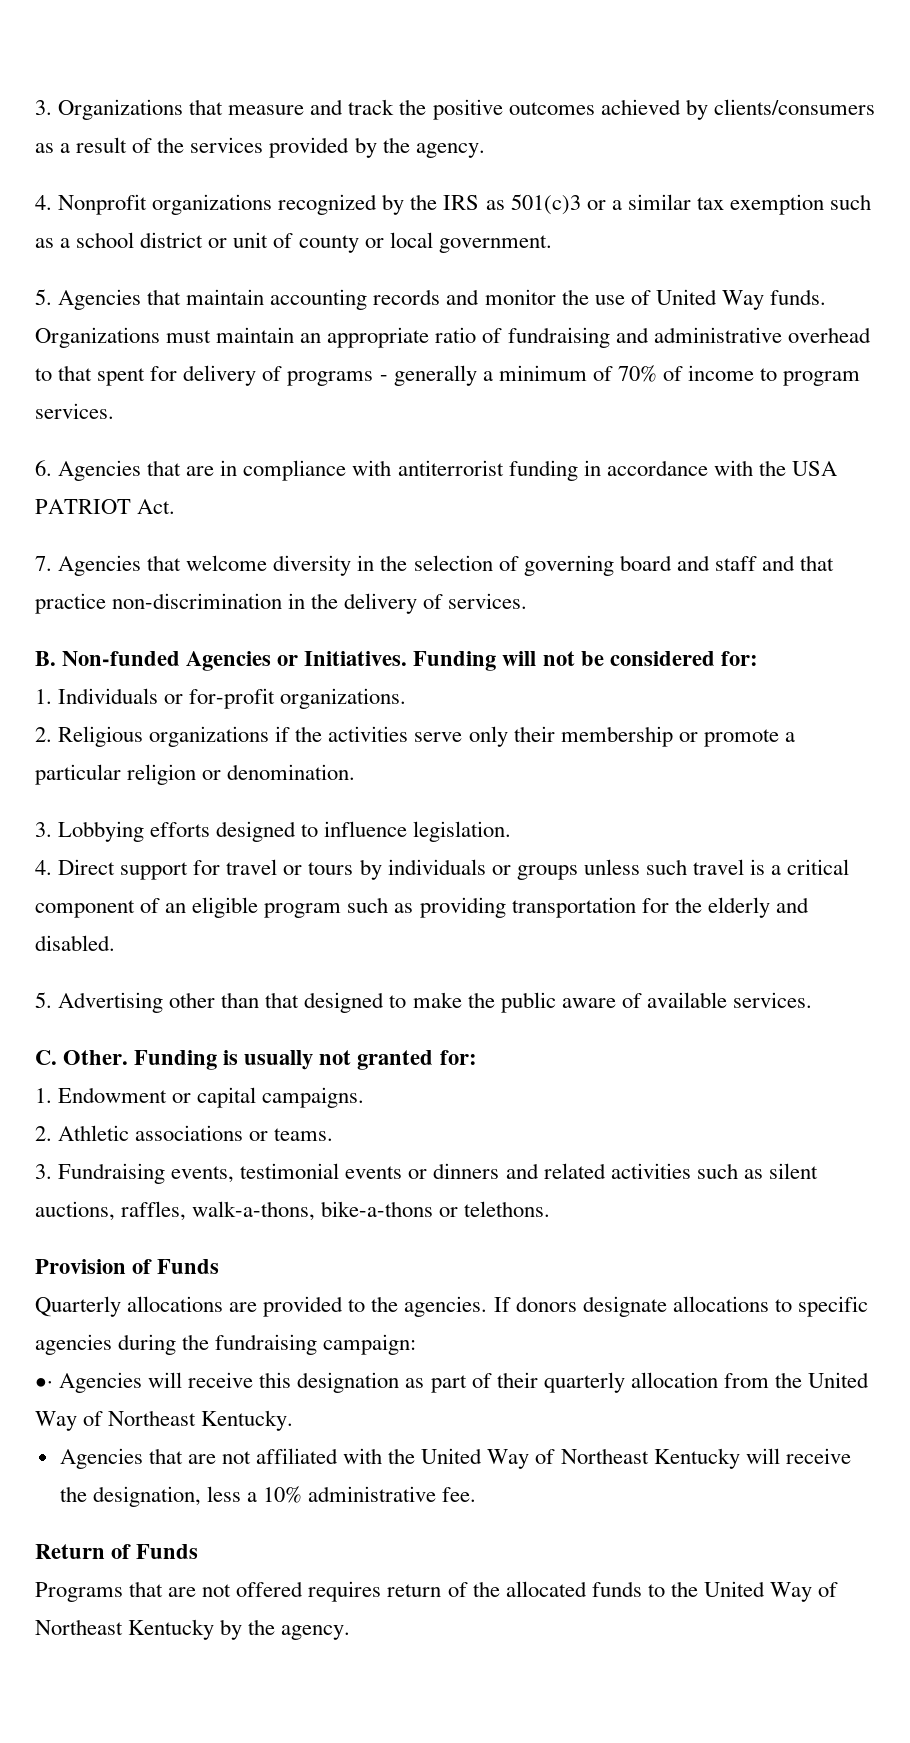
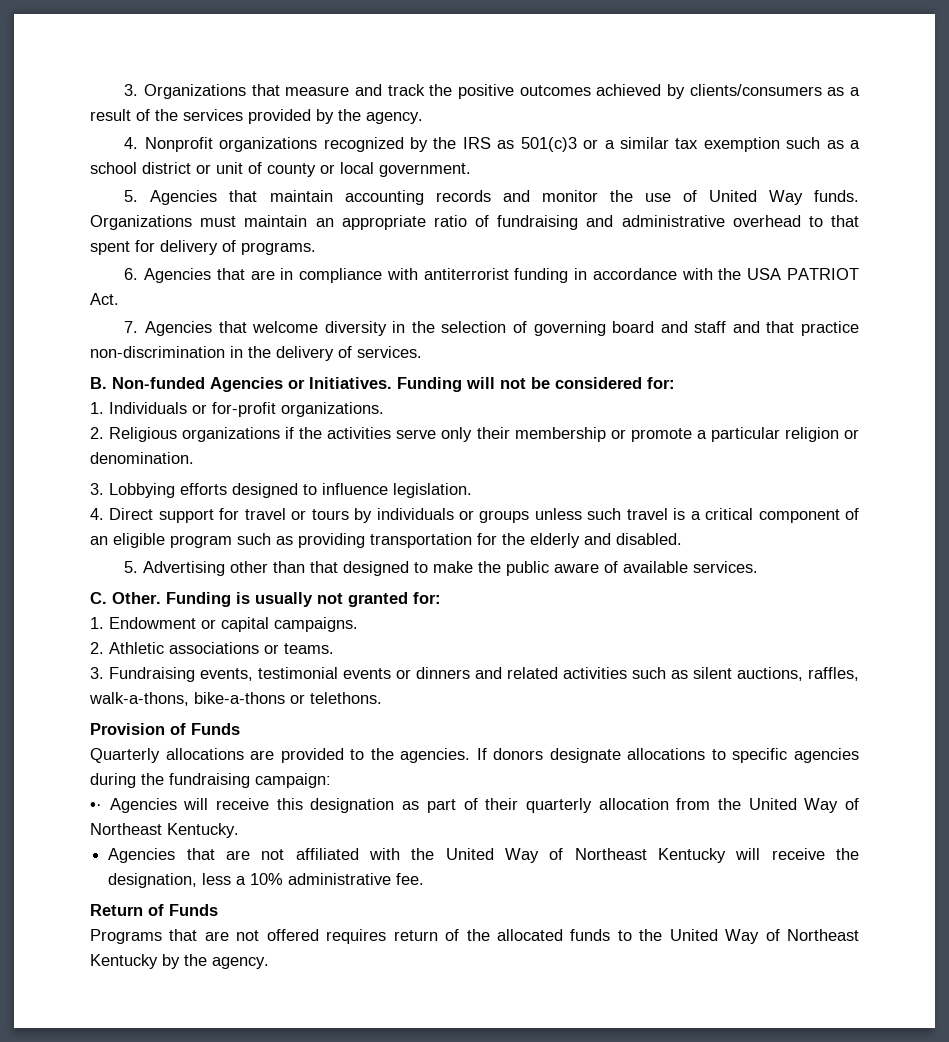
- Organizations must maintain an appropriate ratio of fundraising and administrative overhead to that spent for delivery of programs - generally a minimum of 70% of income to program services.
+ Organizations must maintain an appropriate ratio of fundraising and administrative overhead to that spent for delivery of programs.

